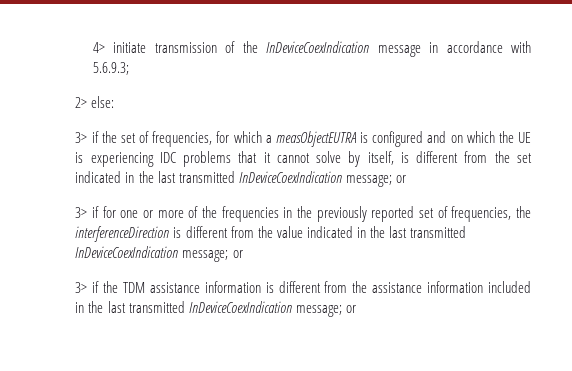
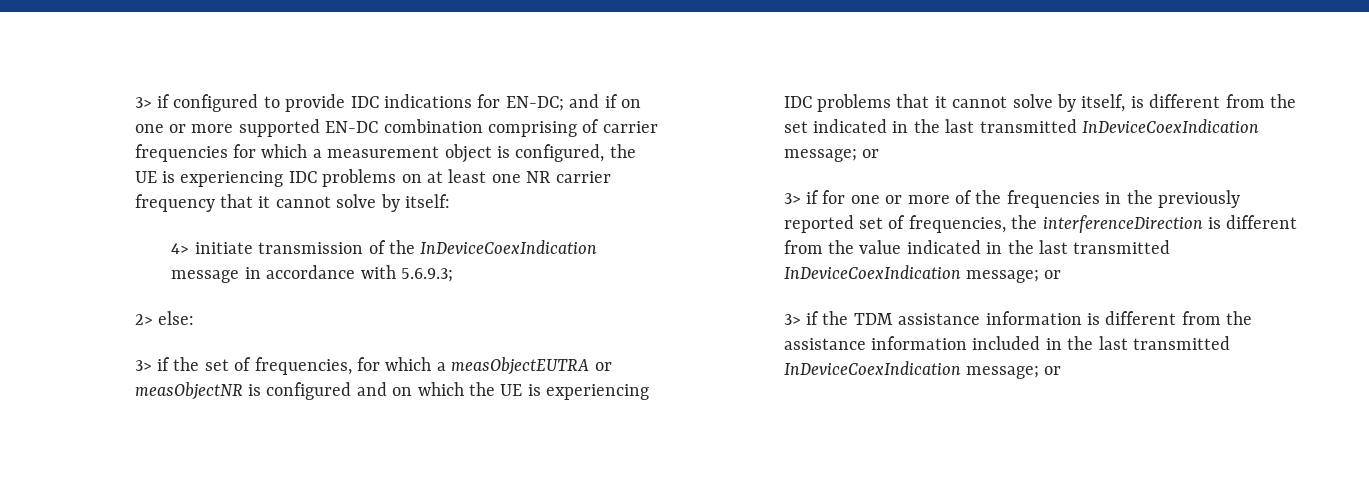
+ 3> if configured to provide IDC indications for EN-DC; and if on one or more supported EN-DC combination comprising of carrier frequencies for which a measurement object is configured, the UE is experiencing IDC problems on at least one NR carrier frequency that it cannot solve by itself:
- 3> if the set of frequencies, for which a measObjectEUTRA is configured and on which the UE is experiencing IDC problems that it cannot solve by itself, is different from the set indicated in the last transmitted InDeviceCoexIndication message; or
+ 3> if the set of frequencies, for which a measObjectEUTRA or measObjectNR is configured and on which the UE is experiencing IDC problems that it cannot solve by itself, is different from the set indicated in the last transmitted InDeviceCoexIndication message; or

